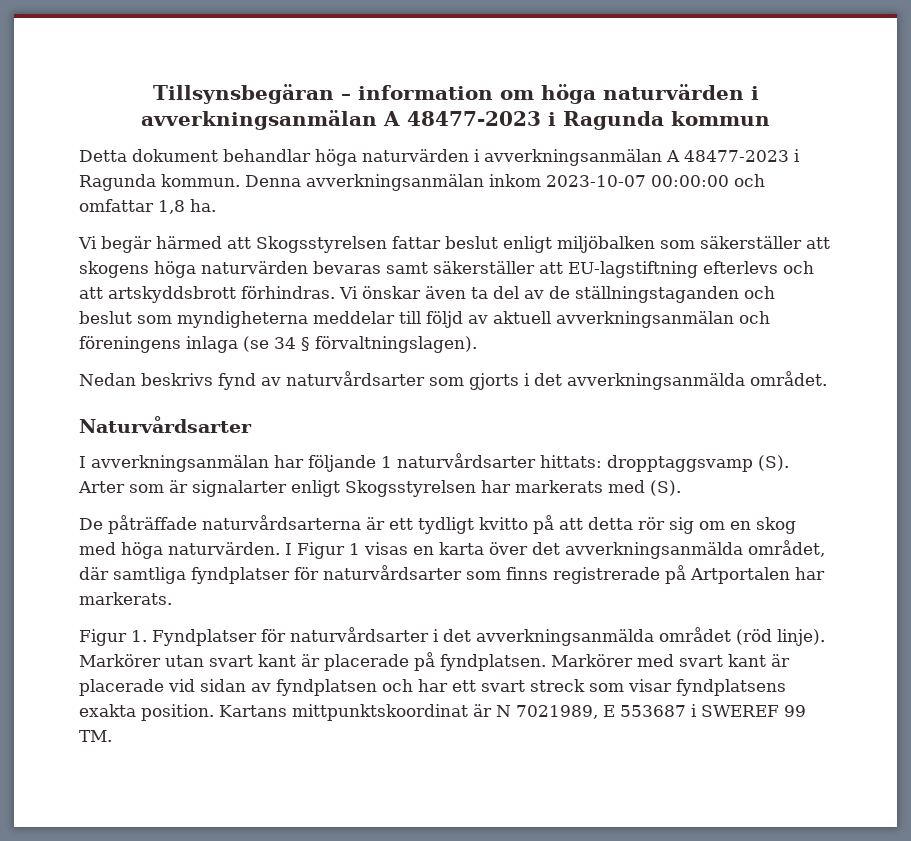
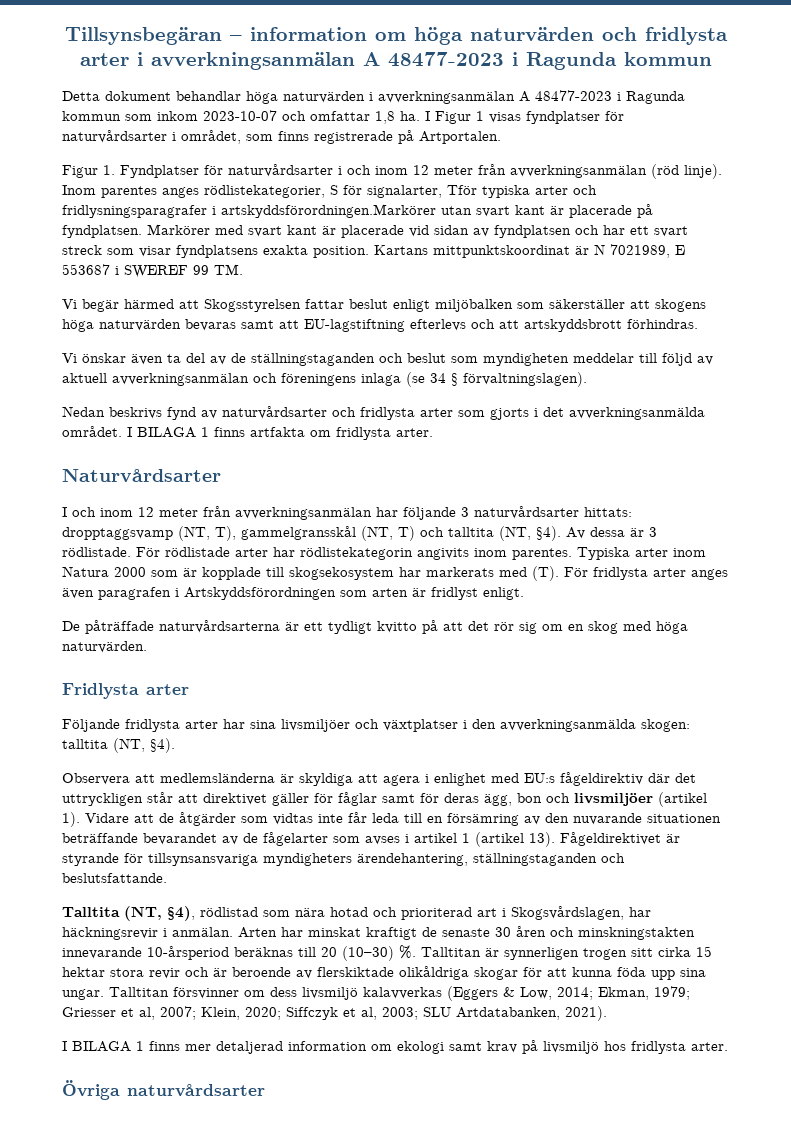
- Tillsynsbegäran – information om höga naturvärden i avverkningsanmälan A 48477-2023 i Ragunda kommun
+ Tillsynsbegäran – information om höga naturvärden och fridlysta arter i avverkningsanmälan A 48477-2023 i Ragunda kommun
- Detta dokument behandlar höga naturvärden i avverkningsanmälan A 48477-2023 i Ragunda kommun. Denna avverkningsanmälan inkom 2023-10-07 00:00:00 och omfattar 1,8 ha.
- Vi begär härmed att Skogsstyrelsen fattar beslut enligt miljöbalken som säkerställer att skogens höga naturvärden bevaras samt säkerställer att EU-lagstiftning efterlevs och att artskyddsbrott förhindras. Vi önskar även ta del av de ställningstaganden och beslut som myndigheterna meddelar till följd av aktuell avverkningsanmälan och föreningens inlaga (se 34 § förvaltningslagen).
- Nedan beskrivs fynd av naturvårdsarter som gjorts i det avverkningsanmälda området.
- Naturvårdsarter
- I avverkningsanmälan har följande 1 naturvårdsarter hittats: dropptaggsvamp (S). Arter som är signalarter enligt Skogsstyrelsen har markerats med (S).
- De påträffade naturvårdsarterna är ett tydligt kvitto på att detta rör sig om en skog med höga naturvärden. I Figur 1 visas en karta över det avverkningsanmälda området, där samtliga fyndplatser för naturvårdsarter som finns registrerade på Artportalen har markerats.
+ Detta dokument behandlar höga naturvärden i avverkningsanmälan A 48477-2023 i Ragunda kommun som inkom 2023-10-07 och omfattar 1,8 ha. I Figur 1 visas fyndplatser för naturvårdsarter i området, som finns registrerade på Artportalen.
- Figur 1. Fyndplatser för naturvårdsarter i det avverkningsanmälda området (röd linje). Markörer utan svart kant är placerade på fyndplatsen.
+ Figur 1. Fyndplatser för naturvårdsarter i och inom 12 meter från avverkningsanmälan (röd linje). Inom parentes anges rödlistekategorier, S för signalarter, Tför typiska arter och fridlysningsparagrafer i artskyddsförordningen.Markörer utan svart kant är placerade på fyndplatsen.
+ Vi begär härmed att Skogsstyrelsen fattar beslut enligt miljöbalken som säkerställer att skogens höga naturvärden bevaras samt att EU-lagstiftning efterlevs och att artskyddsbrott förhindras.
+ Vi önskar även ta del av de ställningstaganden och beslut som myndigheten meddelar till följd av aktuell avverkningsanmälan och föreningens inlaga (se 34 § förvaltningslagen).
+ Nedan beskrivs fynd av naturvårdsarter och fridlysta arter som gjorts i det avverkningsanmälda området. I BILAGA 1 finns artfakta om fridlysta arter.
+ Naturvårdsarter
+ I och inom 12 meter från avverkningsanmälan har följande 3 naturvårdsarter hittats: dropptaggsvamp (NT, T), gammelgransskål (NT, T) och talltita (NT, §4). Av dessa är 3 rödlistade. För rödlistade arter har rödlistekategorin angivits inom parentes. Typiska arter inom Natura 2000 som är kopplade till skogsekosystem har markerats med (T). För fridlysta arter anges även paragrafen i Artskyddsförordningen som arten är fridlyst enligt.
+ De påträffade naturvårdsarterna är ett tydligt kvitto på att det rör sig om en skog med höga naturvärden.
+ Fridlysta arter
+ Följande fridlysta arter har sina livsmiljöer och växtplatser i den avverkningsanmälda skogen: talltita (NT, §4).
+ Observera att medlemsländerna är skyldiga att agera i enlighet med EU:s fågeldirektiv där det uttryckligen står att direktivet gäller för fåglar samt för deras ägg, bon och livsmiljöer (artikel 1). Vidare att de åtgärder som vidtas inte får leda till en försämring av den nuvarande situationen beträffande bevarandet av de fågelarter som avses i artikel 1 (artikel 13). Fågeldirektivet är styrande för tillsynsansvariga myndigheters ärendehantering, ställningstaganden och beslutsfattande.
+ Talltita (NT, §4), rödlistad som nära hotad och prioriterad art i Skogsvårdslagen, har häckningsrevir i anmälan. Arten har minskat kraftigt de senaste 30 åren och minskningstakten innevarande 10-årsperiod beräknas till 20 (10–30) %. Talltitan är synnerligen trogen sitt cirka 15 hektar stora revir och är beroende av flerskiktade olikåldriga skogar för att kunna föda upp sina ungar. Talltitan försvinner om dess livsmiljö kalavverkas (Eggers & Low, 2014; Ekman, 1979; Griesser et al, 2007; Klein, 2020; Siffczyk et al, 2003; SLU Artdatabanken, 2021).
+ I BILAGA 1 finns mer detaljerad information om ekologi samt krav på livsmiljö hos fridlysta arter.
+ Övriga naturvårdsarter

